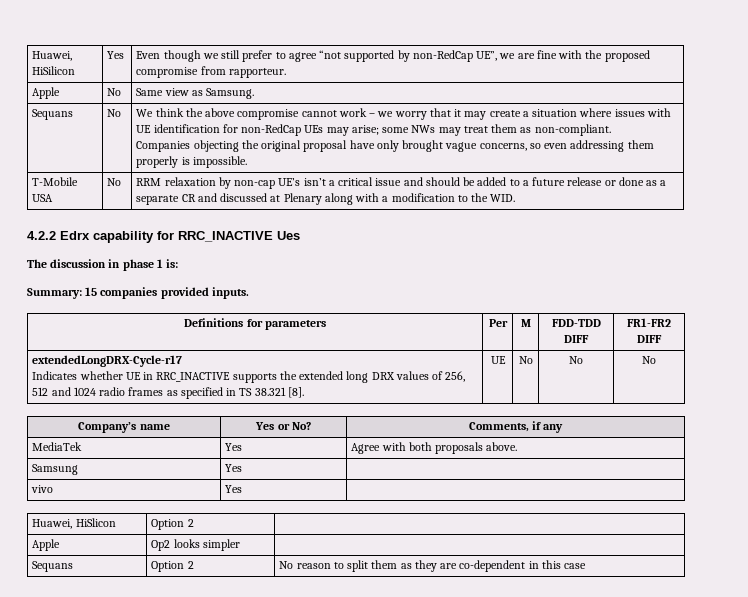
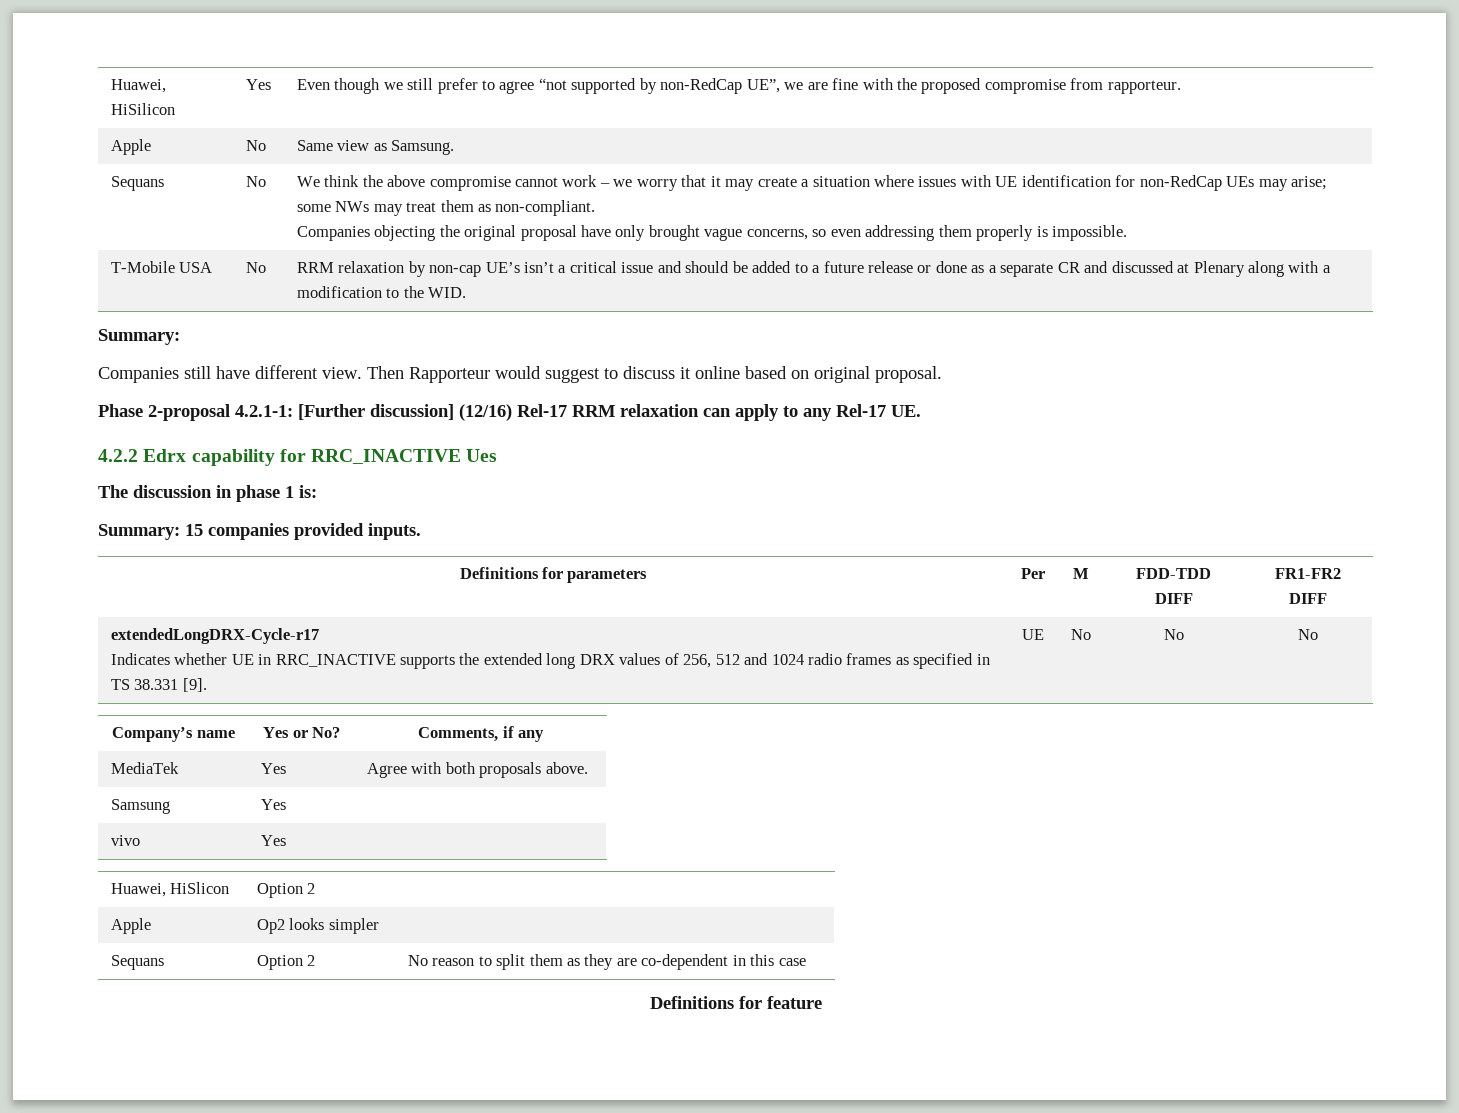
  T-Mobile USA | No | RRM relaxation by non-cap UE’s isn’t a critical issue and should be added to a future release or done as a separate CR and discussed at Plenary along with a modification to the WID.
+ Summary:
+ Companies still have different view. Then Rapporteur would suggest to discuss it online based on original proposal.
+ Phase 2-proposal 4.2.1-1: [Further discussion] (12/16) Rel-17 RRM relaxation can apply to any Rel-17 UE.
  extendedLongDRX-Cycle-r17
- Indicates whether UE in RRC_INACTIVE supports the extended long DRX values of 256, 512 and 1024 radio frames as specified in TS 38.321 [8]. | UE | No | No | No
+ Indicates whether UE in RRC_INACTIVE supports the extended long DRX values of 256, 512 and 1024 radio frames as specified in TS 38.331 [9]. | UE | No | No | No
+ Definitions for feature

